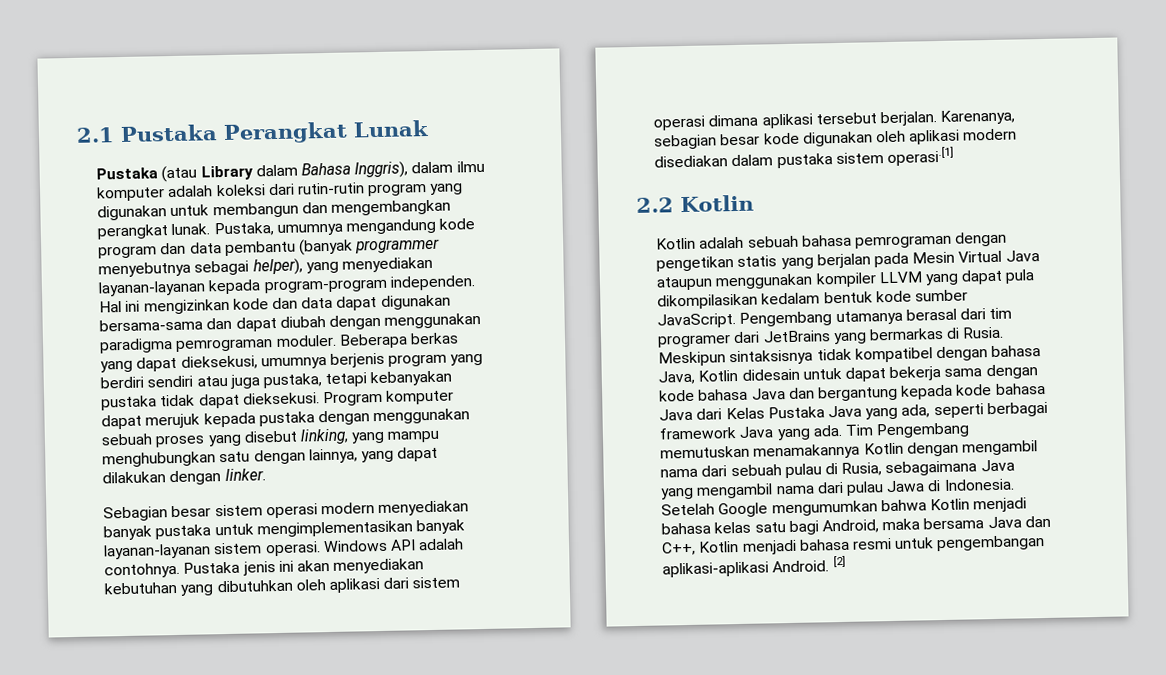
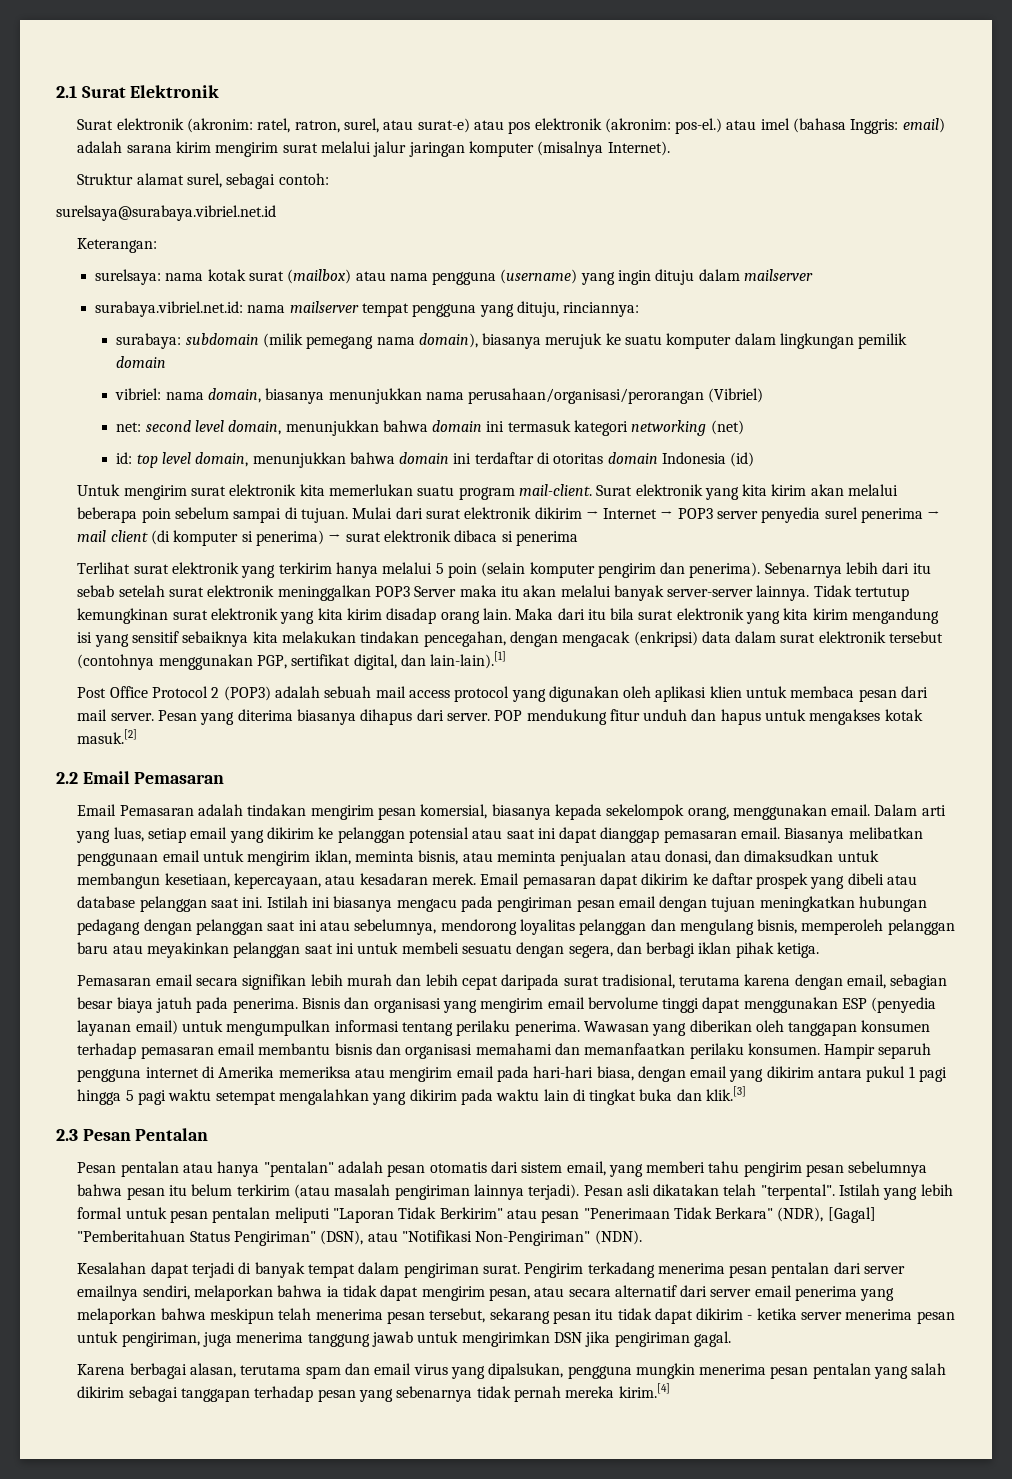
- 2.1 Pustaka Perangkat Lunak
- Pustaka (atau Library dalam Bahasa Inggris), dalam ilmu komputer adalah koleksi dari rutin-rutin program yang digunakan untuk membangun dan mengembangkan perangkat lunak. Pustaka, umumnya mengandung kode program dan data pembantu (banyak programmer menyebutnya sebagai helper), yang menyediakan layanan-layanan kepada program-program independen. Hal ini mengizinkan kode dan data dapat digunakan bersama-sama dan dapat diubah dengan menggunakan paradigma pemrograman moduler. Beberapa berkas yang dapat dieksekusi, umumnya berjenis program yang berdiri sendiri atau juga pustaka, tetapi kebanyakan pustaka tidak dapat dieksekusi. Program komputer dapat merujuk kepada pustaka dengan menggunakan sebuah proses yang disebut linking, yang mampu menghubungkan satu dengan lainnya, yang dapat dilakukan dengan linker.
- Sebagian besar sistem operasi modern menyediakan banyak pustaka untuk mengimplementasikan banyak layanan-layanan sistem operasi. Windows API adalah contohnya. Pustaka jenis ini akan menyediakan kebutuhan yang dibutuhkan oleh aplikasi dari sistem operasi dimana aplikasi tersebut berjalan. Karenanya, sebagian besar kode digunakan oleh aplikasi modern disediakan dalam pustaka sistem operasi.[1]
- 2.2 Kotlin
- Kotlin adalah sebuah bahasa pemrograman dengan pengetikan statis yang berjalan pada Mesin Virtual Java ataupun menggunakan kompiler LLVM yang dapat pula dikompilasikan kedalam bentuk kode sumber JavaScript. Pengembang utamanya berasal dari tim programer dari JetBrains yang bermarkas di Rusia. Meskipun sintaksisnya tidak kompatibel dengan bahasa Java, Kotlin didesain untuk dapat bekerja sama dengan kode bahasa Java dan bergantung kepada kode bahasa Java dari Kelas Pustaka Java yang ada, seperti berbagai framework Java yang ada. Tim Pengembang memutuskan menamakannya Kotlin dengan mengambil nama dari sebuah pulau di Rusia, sebagaimana Java yang mengambil nama dari pulau Jawa di Indonesia. Setelah Google mengumumkan bahwa Kotlin menjadi bahasa kelas satu bagi Android, maka bersama Java dan C++, Kotlin menjadi bahasa resmi untuk pengembangan aplikasi-aplikasi Android. [2]
+ 2.1 Surat Elektronik
+ Surat elektronik (akronim: ratel, ratron, surel, atau surat-e) atau pos elektronik (akronim: pos-el.) atau imel (bahasa Inggris: email) adalah sarana kirim mengirim surat melalui jalur jaringan komputer (misalnya Internet).
+ Struktur alamat surel, sebagai contoh:
+ surelsaya@surabaya.vibriel.net.id
+ Keterangan:
+ surelsaya: nama kotak surat (mailbox) atau nama pengguna (username) yang ingin dituju dalam mailserver
+ surabaya.vibriel.net.id: nama mailserver tempat pengguna yang dituju, rinciannya:
+ surabaya: subdomain (milik pemegang nama domain), biasanya merujuk ke suatu komputer dalam lingkungan pemilik domain
+ vibriel: nama domain, biasanya menunjukkan nama perusahaan/organisasi/perorangan (Vibriel)
+ net: second level domain, menunjukkan bahwa domain ini termasuk kategori networking (net)
+ id: top level domain, menunjukkan bahwa domain ini terdaftar di otoritas domain Indonesia (id)
+ Untuk mengirim surat elektronik kita memerlukan suatu program mail-client. Surat elektronik yang kita kirim akan melalui beberapa poin sebelum sampai di tujuan. Mulai dari surat elektronik dikirim → Internet → POP3 server penyedia surel penerima → mail client (di komputer si penerima) → surat elektronik dibaca si penerima
+ Terlihat surat elektronik yang terkirim hanya melalui 5 poin (selain komputer pengirim dan penerima). Sebenarnya lebih dari itu sebab setelah surat elektronik meninggalkan POP3 Server maka itu akan melalui banyak server-server lainnya. Tidak tertutup kemungkinan surat elektronik yang kita kirim disadap orang lain. Maka dari itu bila surat elektronik yang kita kirim mengandung isi yang sensitif sebaiknya kita melakukan tindakan pencegahan, dengan mengacak (enkripsi) data dalam surat elektronik tersebut (contohnya menggunakan PGP, sertifikat digital, dan lain-lain).[1]
+ Post Office Protocol 2 (POP3) adalah sebuah mail access protocol yang digunakan oleh aplikasi klien untuk membaca pesan dari mail server. Pesan yang diterima biasanya dihapus dari server. POP mendukung fitur unduh dan hapus untuk mengakses kotak masuk.[2]
+ 2.2 Email Pemasaran
+ Email Pemasaran adalah tindakan mengirim pesan komersial, biasanya kepada sekelompok orang, menggunakan email. Dalam arti yang luas, setiap email yang dikirim ke pelanggan potensial atau saat ini dapat dianggap pemasaran email. Biasanya melibatkan penggunaan email untuk mengirim iklan, meminta bisnis, atau meminta penjualan atau donasi, dan dimaksudkan untuk membangun kesetiaan, kepercayaan, atau kesadaran merek. Email pemasaran dapat dikirim ke daftar prospek yang dibeli atau database pelanggan saat ini. Istilah ini biasanya mengacu pada pengiriman pesan email dengan tujuan meningkatkan hubungan pedagang dengan pelanggan saat ini atau sebelumnya, mendorong loyalitas pelanggan dan mengulang bisnis, memperoleh pelanggan baru atau meyakinkan pelanggan saat ini untuk membeli sesuatu dengan segera, dan berbagi iklan pihak ketiga.
+ Pemasaran email secara signifikan lebih murah dan lebih cepat daripada surat tradisional, terutama karena dengan email, sebagian besar biaya jatuh pada penerima. Bisnis dan organisasi yang mengirim email bervolume tinggi dapat menggunakan ESP (penyedia layanan email) untuk mengumpulkan informasi tentang perilaku penerima. Wawasan yang diberikan oleh tanggapan konsumen terhadap pemasaran email membantu bisnis dan organisasi memahami dan memanfaatkan perilaku konsumen. Hampir separuh pengguna internet di Amerika memeriksa atau mengirim email pada hari-hari biasa, dengan email yang dikirim antara pukul 1 pagi hingga 5 pagi waktu setempat mengalahkan yang dikirim pada waktu lain di tingkat buka dan klik.[3]
+ 2.3 Pesan Pentalan
+ Pesan pentalan atau hanya "pentalan" adalah pesan otomatis dari sistem email, yang memberi tahu pengirim pesan sebelumnya bahwa pesan itu belum terkirim (atau masalah pengiriman lainnya terjadi). Pesan asli dikatakan telah "terpental". Istilah yang lebih formal untuk pesan pentalan meliputi "Laporan Tidak Berkirim" atau pesan "Penerimaan Tidak Berkara" (NDR), [Gagal] "Pemberitahuan Status Pengiriman" (DSN), atau "Notifikasi Non-Pengiriman" (NDN).
+ Kesalahan dapat terjadi di banyak tempat dalam pengiriman surat. Pengirim terkadang menerima pesan pentalan dari server emailnya sendiri, melaporkan bahwa ia tidak dapat mengirim pesan, atau secara alternatif dari server email penerima yang melaporkan bahwa meskipun telah menerima pesan tersebut, sekarang pesan itu tidak dapat dikirim - ketika server menerima pesan untuk pengiriman, juga menerima tanggung jawab untuk mengirimkan DSN jika pengiriman gagal.
+ Karena berbagai alasan, terutama spam dan email virus yang dipalsukan, pengguna mungkin menerima pesan pentalan yang salah dikirim sebagai tanggapan terhadap pesan yang sebenarnya tidak pernah mereka kirim.[4]

